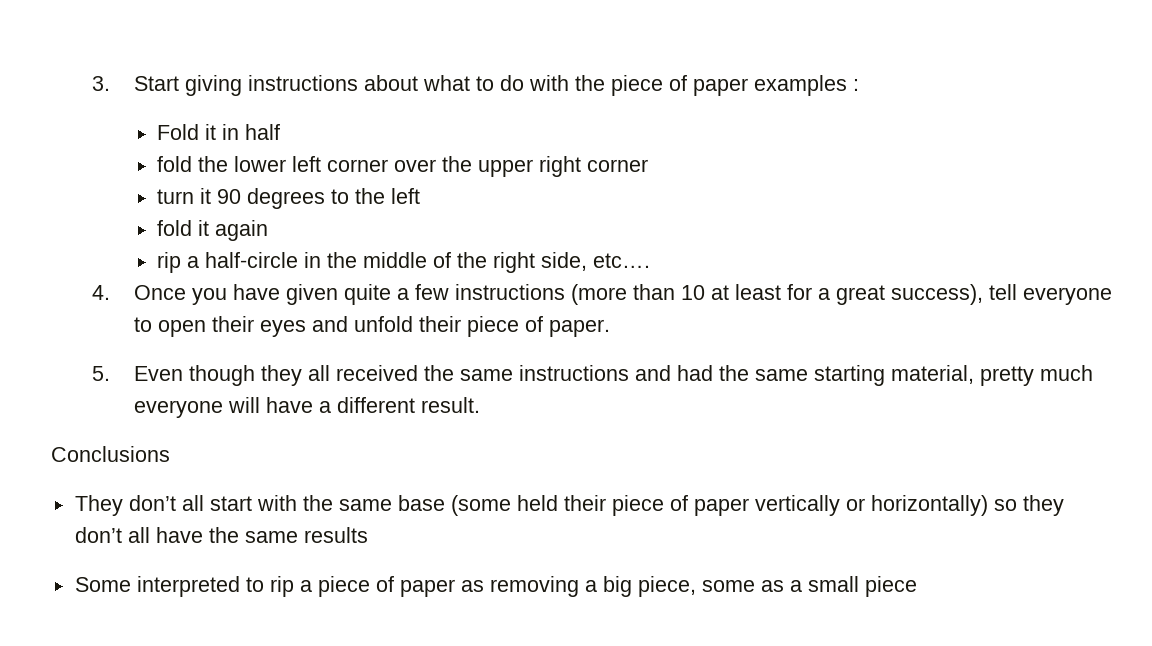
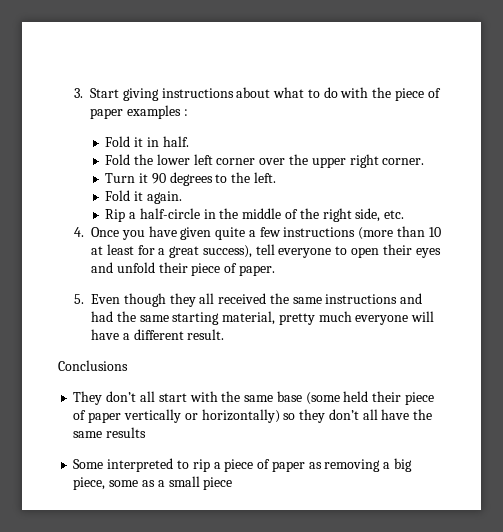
- Fold it in half
- fold the lower left corner over the upper right corner
- turn it 90 degrees to the left
- fold it again
- rip a half-circle in the middle of the right side, etc….
+ Fold it in half.
+ Fold the lower left corner over the upper right corner.
+ Turn it 90 degrees to the left.
+ Fold it again.
+ Rip a half-circle in the middle of the right side, etc.

